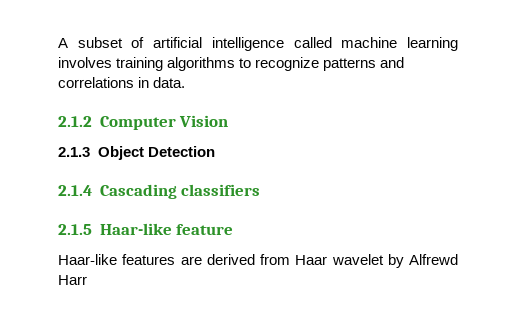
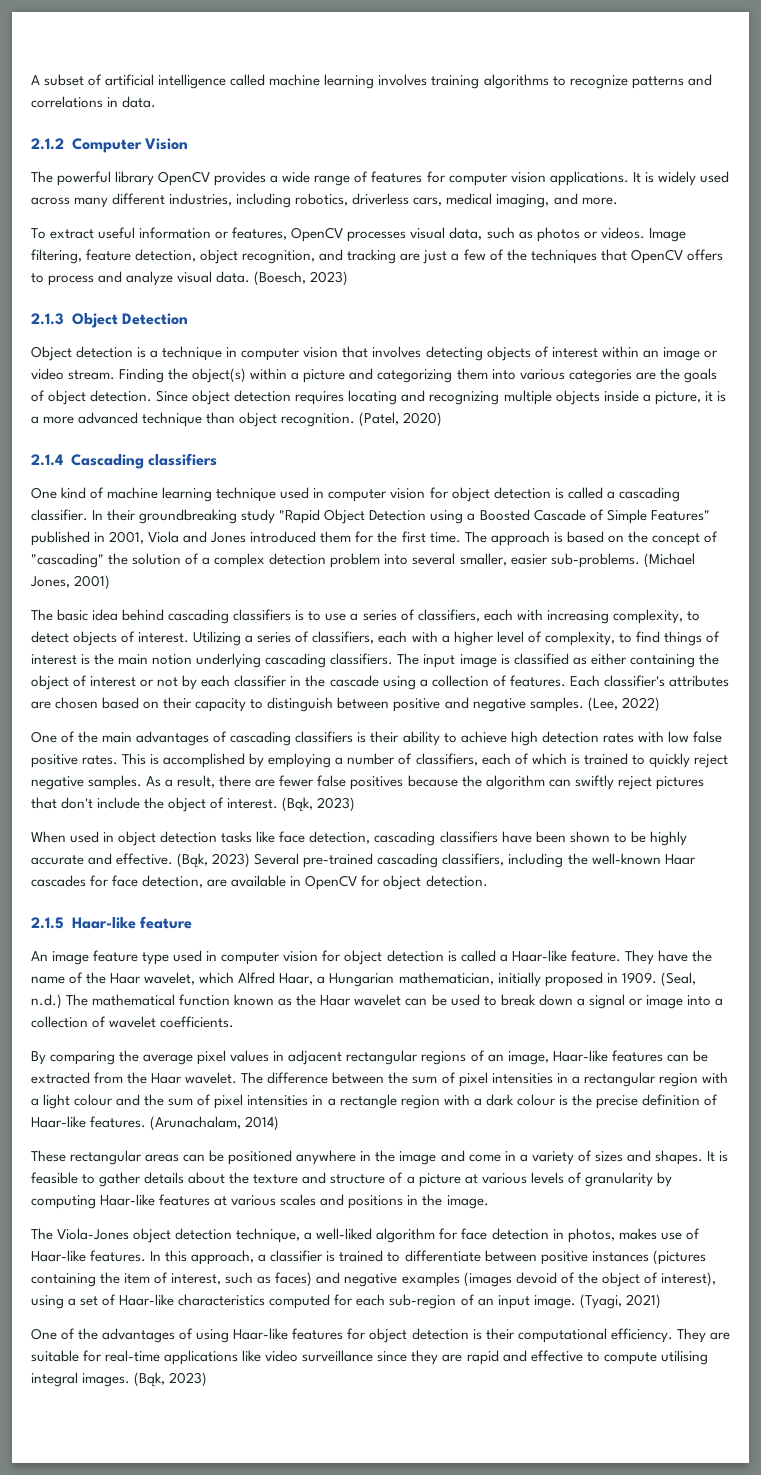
+ The powerful library OpenCV provides a wide range of features for computer vision applications. It is widely used across many different industries, including robotics, driverless cars, medical imaging, and more.
+ To extract useful information or features, OpenCV processes visual data, such as photos or videos. Image filtering, feature detection, object recognition, and tracking are just a few of the techniques that OpenCV offers to process and analyze visual data. (Boesch, 2023)
  2.1.3 Object Detection
+ Object detection is a technique in computer vision that involves detecting objects of interest within an image or video stream. Finding the object(s) within a picture and categorizing them into various categories are the goals of object detection. Since object detection requires locating and recognizing multiple objects inside a picture, it is a more advanced technique than object recognition. (Patel, 2020)
  2.1.4 Cascading classifiers
+ One kind of machine learning technique used in computer vision for object detection is called a cascading classifier. In their groundbreaking study "Rapid Object Detection using a Boosted Cascade of Simple Features" published in 2001, Viola and Jones introduced them for the first time. The approach is based on the concept of "cascading" the solution of a complex detection problem into several smaller, easier sub-problems. (Michael Jones, 2001)
+ The basic idea behind cascading classifiers is to use a series of classifiers, each with increasing complexity, to detect objects of interest. Utilizing a series of classifiers, each with a higher level of complexity, to find things of interest is the main notion underlying cascading classifiers. The input image is classified as either containing the object of interest or not by each classifier in the cascade using a collection of features. Each classifier's attributes are chosen based on their capacity to distinguish between positive and negative samples. (Lee, 2022)
+ One of the main advantages of cascading classifiers is their ability to achieve high detection rates with low false positive rates. This is accomplished by employing a number of classifiers, each of which is trained to quickly reject negative samples. As a result, there are fewer false positives because the algorithm can swiftly reject pictures that don't include the object of interest. (Bąk, 2023)
+ When used in object detection tasks like face detection, cascading classifiers have been shown to be highly accurate and effective. (Bąk, 2023) Several pre-trained cascading classifiers, including the well-known Haar cascades for face detection, are available in OpenCV for object detection.
  2.1.5 Haar-like feature
- Haar-like features are derived from Haar wavelet by Alfrewd Harr
+ An image feature type used in computer vision for object detection is called a Haar-like feature. They have the name of the Haar wavelet, which Alfred Haar, a Hungarian mathematician, initially proposed in 1909. (Seal, n.d.) The mathematical function known as the Haar wavelet can be used to break down a signal or image into a collection of wavelet coefficients.
+ By comparing the average pixel values in adjacent rectangular regions of an image, Haar-like features can be extracted from the Haar wavelet. The difference between the sum of pixel intensities in a rectangular region with a light colour and the sum of pixel intensities in a rectangle region with a dark colour is the precise definition of Haar-like features. (Arunachalam, 2014)
+ These rectangular areas can be positioned anywhere in the image and come in a variety of sizes and shapes. It is feasible to gather details about the texture and structure of a picture at various levels of granularity by computing Haar-like features at various scales and positions in the image.
+ The Viola-Jones object detection technique, a well-liked algorithm for face detection in photos, makes use of Haar-like features. In this approach, a classifier is trained to differentiate between positive instances (pictures containing the item of interest, such as faces) and negative examples (images devoid of the object of interest), using a set of Haar-like characteristics computed for each sub-region of an input image. (Tyagi, 2021)
+ One of the advantages of using Haar-like features for object detection is their computational efficiency. They are suitable for real-time applications like video surveillance since they are rapid and effective to compute utilising integral images. (Bąk, 2023)

